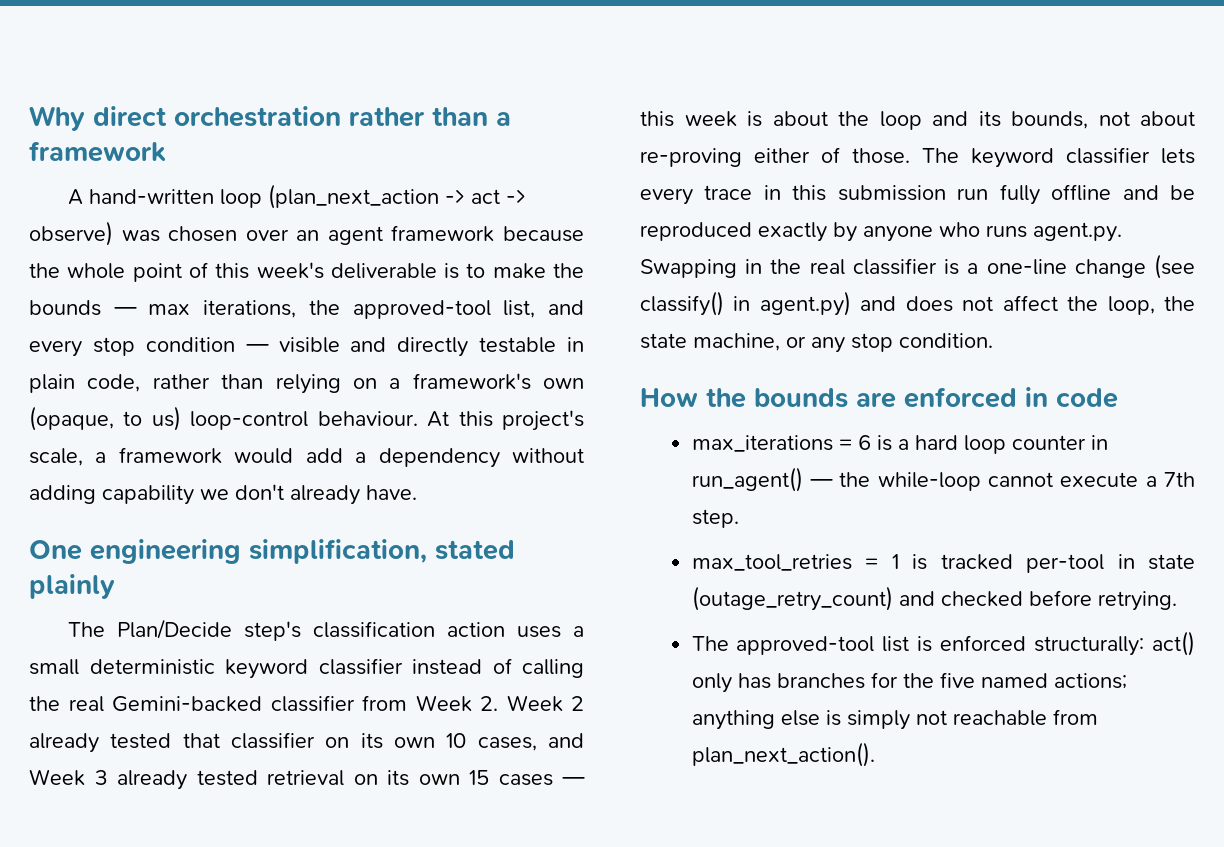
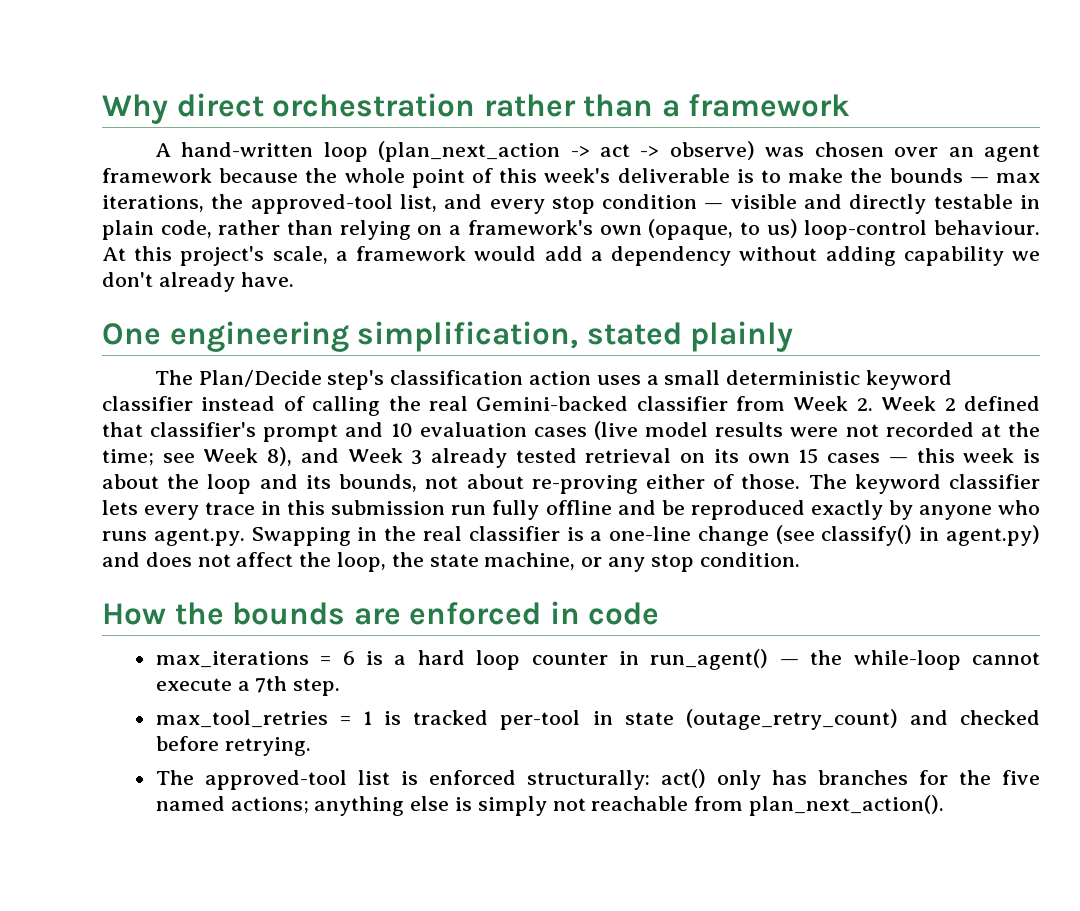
- The Plan/Decide step's classification action uses a small deterministic keyword classifier instead of calling the real Gemini-backed classifier from Week 2. Week 2 already tested that classifier on its own 10 cases, and Week 3 already tested retrieval on its own 15 cases — this week is about the loop and its bounds, not about re-proving either of those.
+ The Plan/Decide step's classification action uses a small deterministic keyword classifier instead of calling the real Gemini-backed classifier from Week 2. Week 2 defined that classifier's prompt and 10 evaluation cases (live model results were not recorded at the time; see Week 8), and Week 3 already tested retrieval on its own 15 cases — this week is about the loop and its bounds, not about re-proving either of those.

